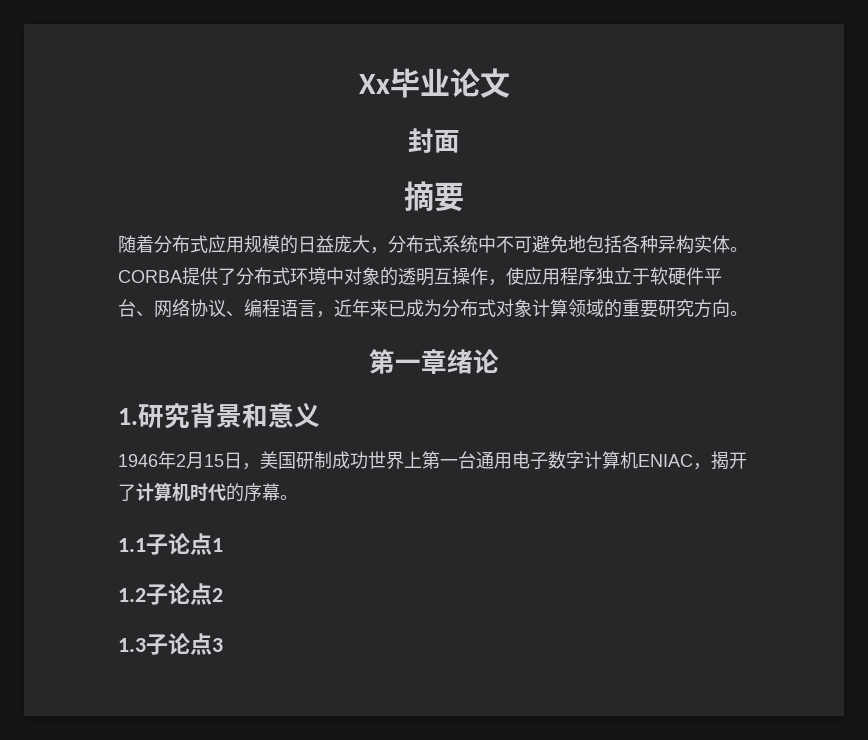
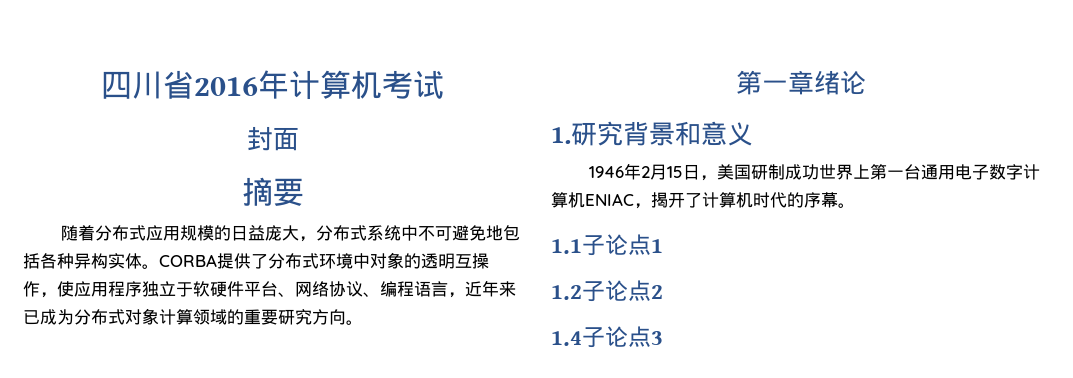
- Xx毕业论文
+ 四川省2016年计算机考试
- 1.3子论点3
+ 1.4子论点3

